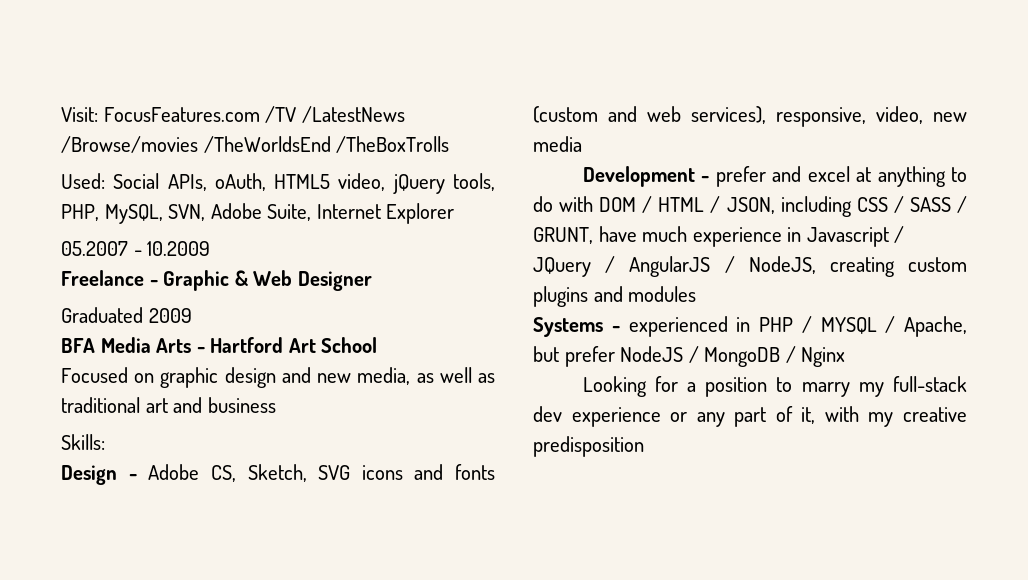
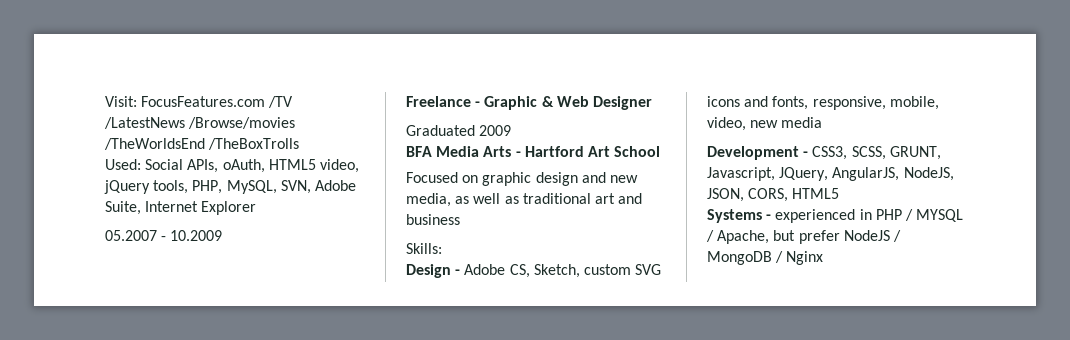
- Design - Adobe CS, Sketch, SVG icons and fonts (custom and web services), responsive, video, new media
+ Design - Adobe CS, Sketch, custom SVG icons and fonts, responsive, mobile, video, new media
- Development - prefer and excel at anything to do with DOM / HTML / JSON, including CSS / SASS / GRUNT, have much experience in Javascript / JQuery / AngularJS / NodeJS, creating custom plugins and modules
+ Development - CSS3, SCSS, GRUNT, Javascript, JQuery, AngularJS, NodeJS, JSON, CORS, HTML5
- Looking for a position to marry my full-stack dev experience or any part of it, with my creative predisposition

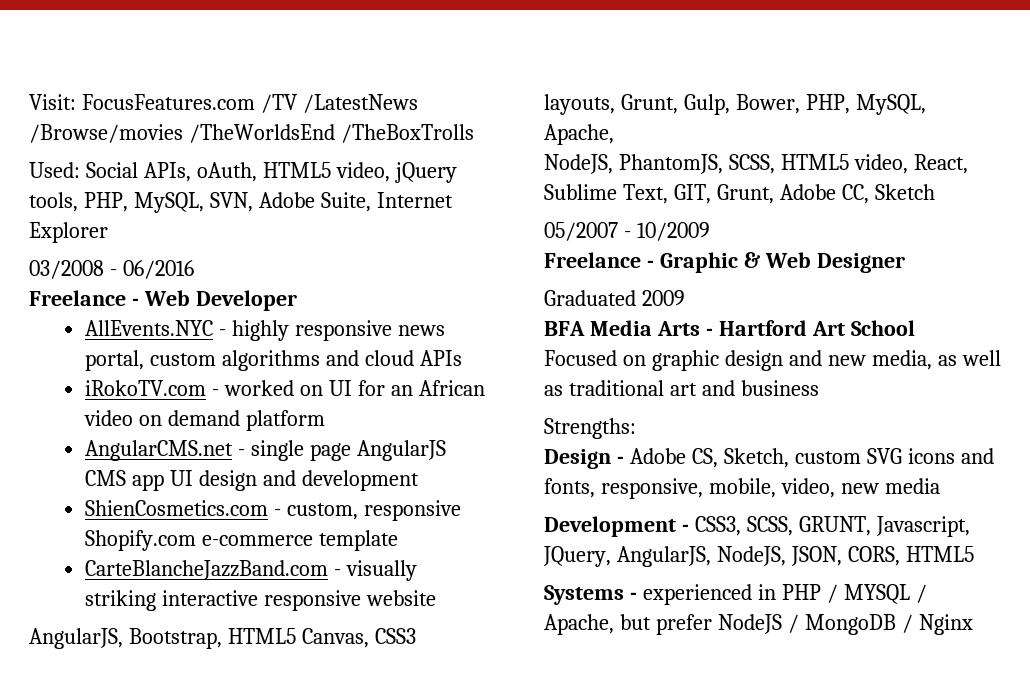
- 05.2007 - 10.2009
+ 03/2008 - 06/2016
+ Freelance - Web Developer
+ AllEvents.NYC - highly responsive news portal, custom algorithms and cloud APIs
+ iRokoTV.com - worked on UI for an African video on demand platform
+ AngularCMS.net - single page AngularJS CMS app UI design and development
+ ShienCosmetics.com - custom, responsive Shopify.com e-commerce template
+ CarteBlancheJazzBand.com - visually striking interactive responsive website
+ AngularJS, Bootstrap, HTML5 Canvas, CSS3 layouts, Grunt, Gulp, Bower, PHP, MySQL, Apache,
+ NodeJS, PhantomJS, SCSS, HTML5 video, React, Sublime Text, GIT, Grunt, Adobe CC, Sketch
+ 05/2007 - 10/2009
- Skills:
+ Strengths:

